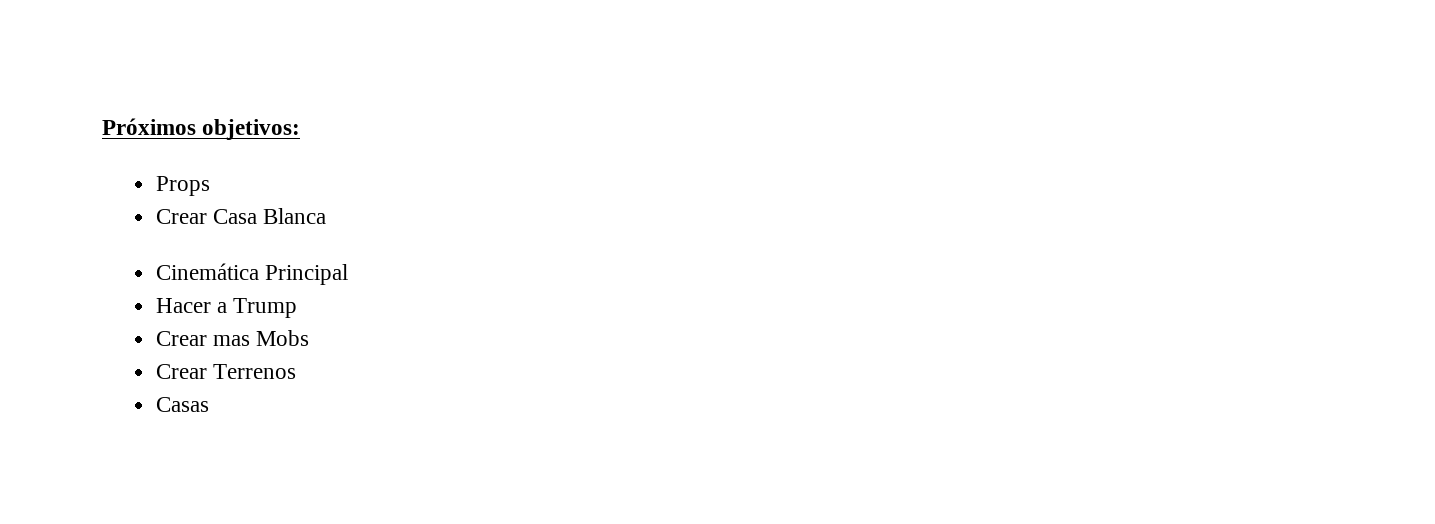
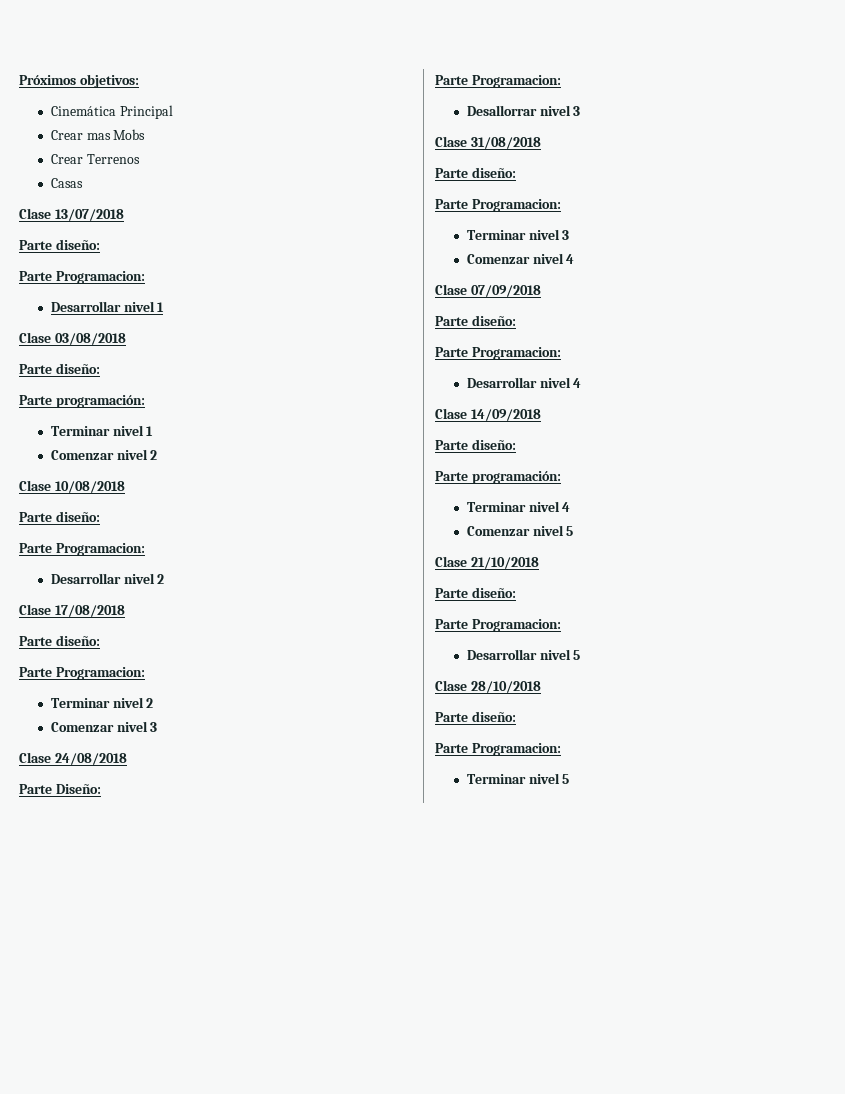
- Props
- Crear Casa Blanca
- Hacer a Trump
+ Clase 13/07/2018
+ Parte diseño:
+ Parte Programacion:
+ Desarrollar nivel 1
+ Clase 03/08/2018
+ Parte diseño:
+ Parte programación:
+ Terminar nivel 1
+ Comenzar nivel 2
+ Clase 10/08/2018
+ Parte diseño:
+ Parte Programacion:
+ Desarrollar nivel 2
+ Clase 17/08/2018
+ Parte diseño:
+ Parte Programacion:
+ Terminar nivel 2
+ Comenzar nivel 3
+ Clase 24/08/2018
+ Parte Diseño:
+ Parte Programacion:
+ Desallorrar nivel 3
+ Clase 31/08/2018
+ Parte diseño:
+ Parte Programacion:
+ Terminar nivel 3
+ Comenzar nivel 4
+ Clase 07/09/2018
+ Parte diseño:
+ Parte Programacion:
+ Desarrollar nivel 4
+ Clase 14/09/2018
+ Parte diseño:
+ Parte programación:
+ Terminar nivel 4
+ Comenzar nivel 5
+ Clase 21/10/2018
+ Parte diseño:
+ Parte Programacion:
+ Desarrollar nivel 5
+ Clase 28/10/2018
+ Parte diseño:
+ Parte Programacion:
+ Terminar nivel 5

